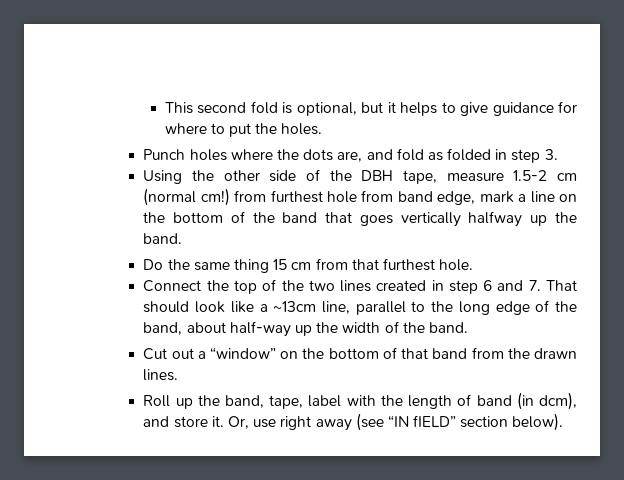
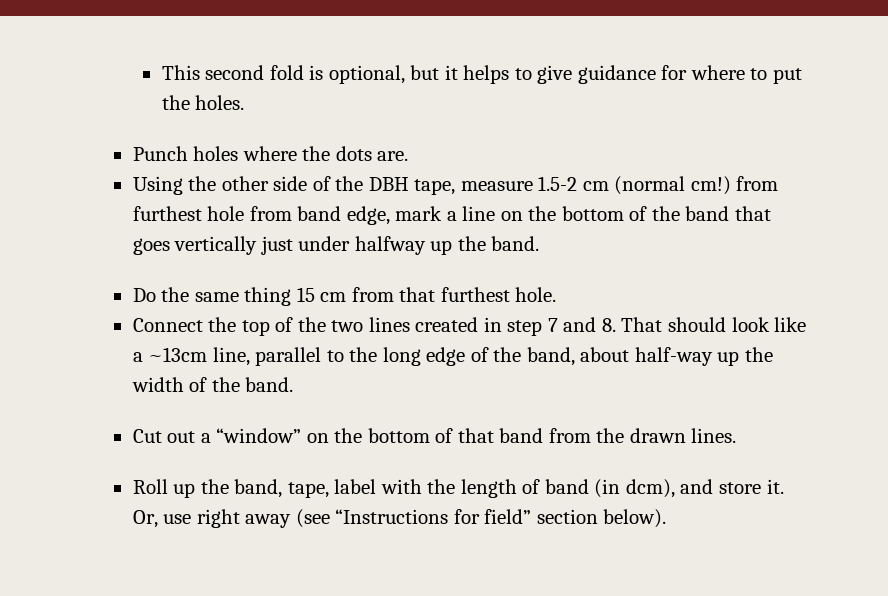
- Punch holes where the dots are, and fold as folded in step 3.
+ Punch holes where the dots are.
- Using the other side of the DBH tape, measure 1.5-2 cm (normal cm!) from furthest hole from band edge, mark a line on the bottom of the band that goes vertically halfway up the band.
+ Using the other side of the DBH tape, measure 1.5-2 cm (normal cm!) from furthest hole from band edge, mark a line on the bottom of the band that goes vertically just under halfway up the band.
- Connect the top of the two lines created in step 6 and 7. That should look like a ~13cm line, parallel to the long edge of the band, about half-way up the width of the band.
+ Connect the top of the two lines created in step 7 and 8. That should look like a ~13cm line, parallel to the long edge of the band, about half-way up the width of the band.
- Or, use right away (see “IN fIELD” section below).
+ Or, use right away (see “Instructions for field” section below).

